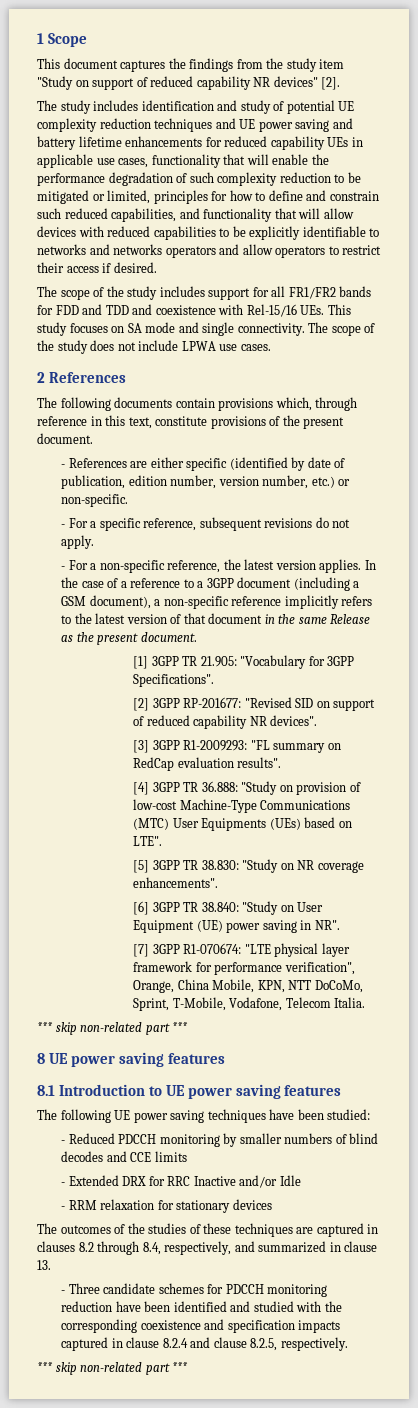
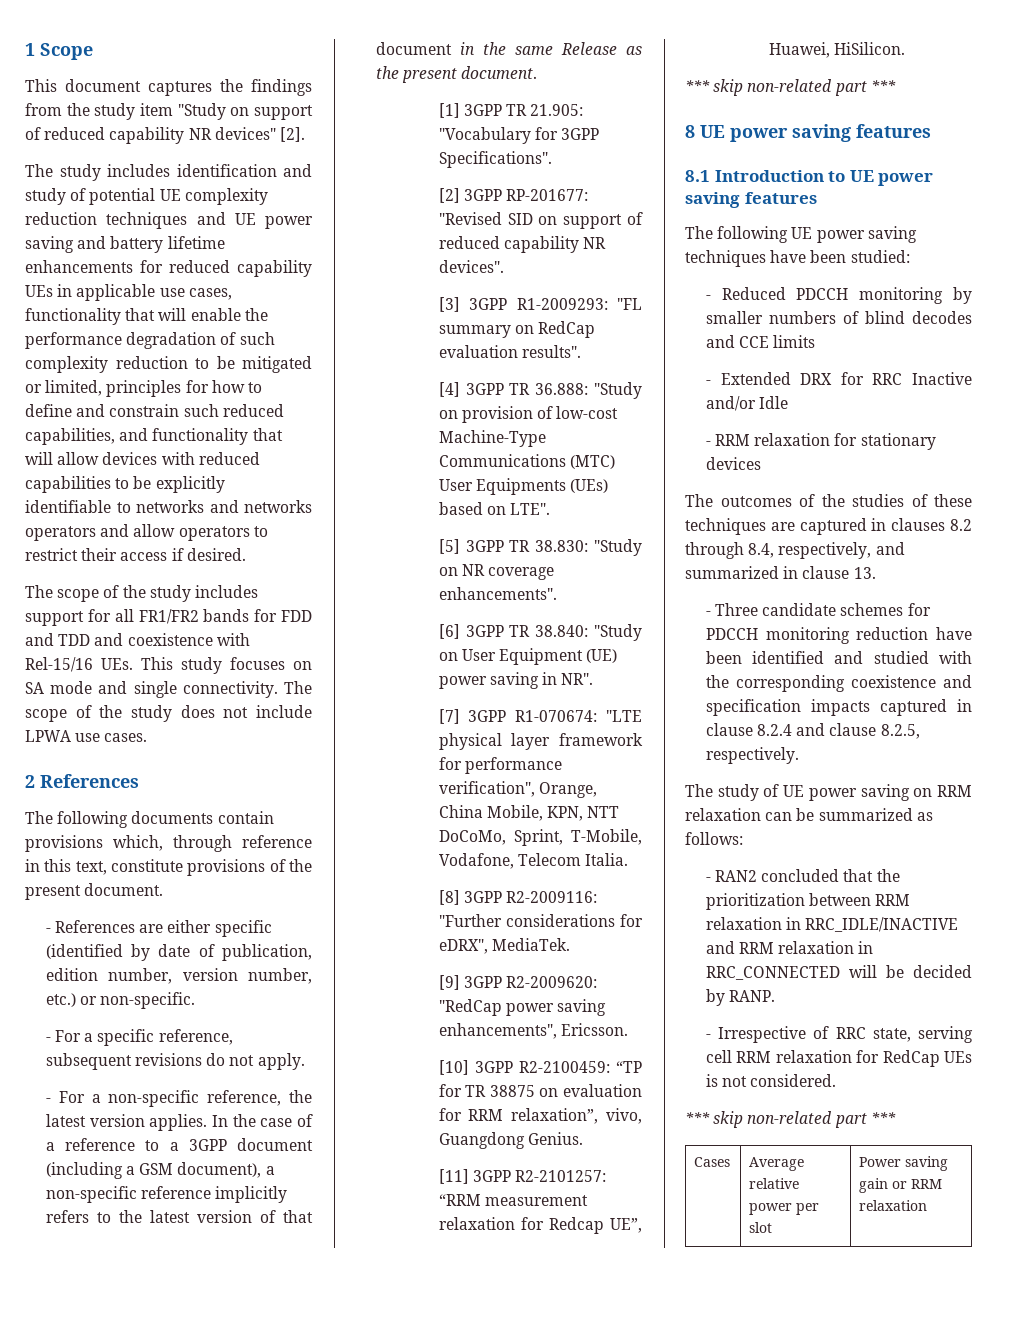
+ [8] 3GPP R2-2009116: "Further considerations for eDRX", MediaTek.
+ [9] 3GPP R2-2009620: "RedCap power saving enhancements", Ericsson.
+ [10] 3GPP R2-2100459: “TP for TR 38875 on evaluation for RRM relaxation”, vivo, Guangdong Genius.
+ [11] 3GPP R2-2101257: “RRM measurement relaxation for Redcap UE”, Huawei, HiSilicon.
  - Three candidate schemes for PDCCH monitoring reduction have been identified and studied with the corresponding coexistence and specification impacts captured in clause 8.2.4 and clause 8.2.5, respectively.
+ The study of UE power saving on RRM relaxation can be summarized as follows:
+ - RAN2 concluded that the prioritization between RRM relaxation in RRC_IDLE/INACTIVE and RRM relaxation in RRC_CONNECTED will be decided by RANP.
+ - Irrespective of RRC state, serving cell RRM relaxation for RedCap UEs is not considered.
  *** skip non-related part ***
+ Cases | Average relative power per slot | Power saving gain or RRM relaxation

